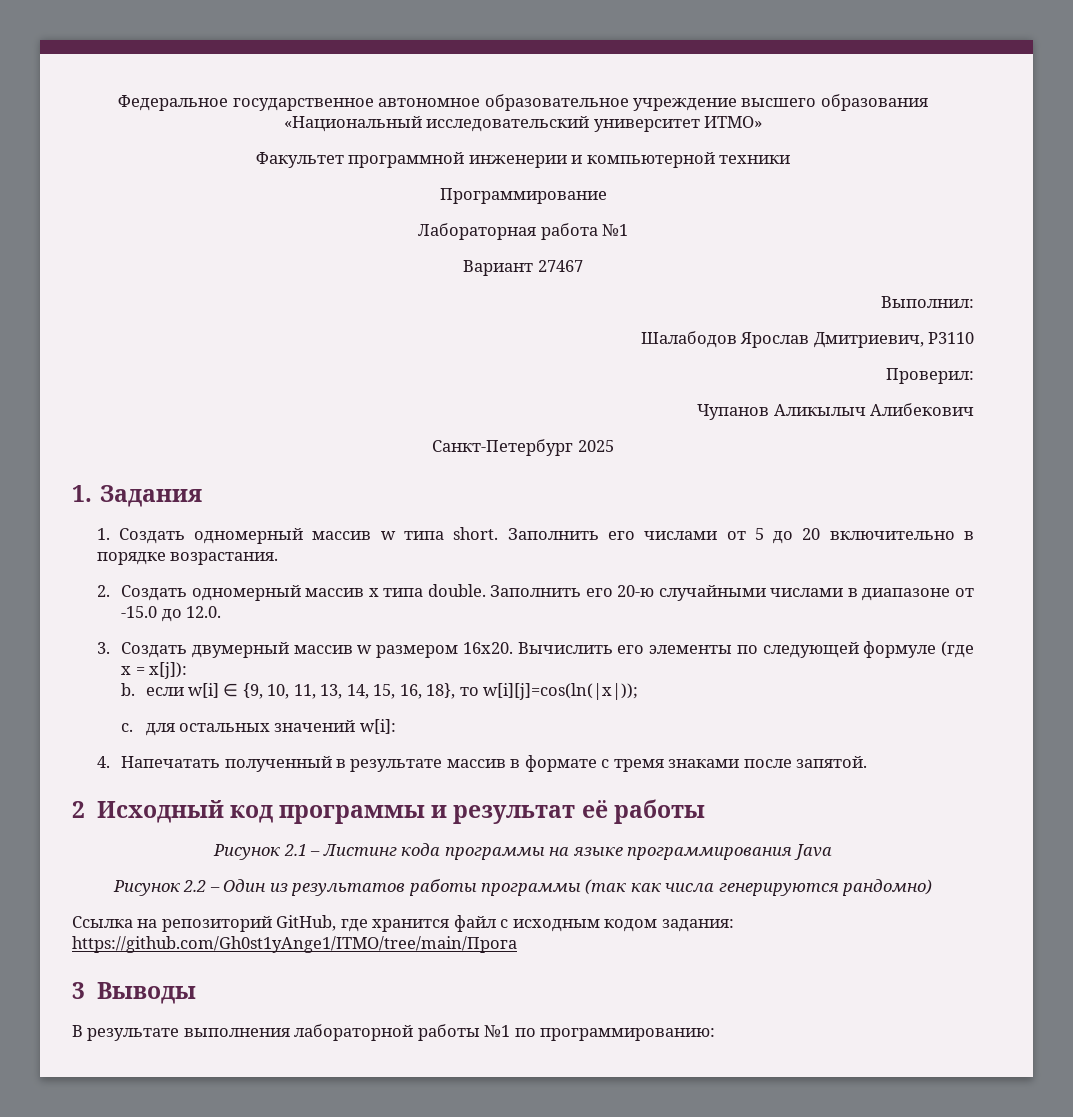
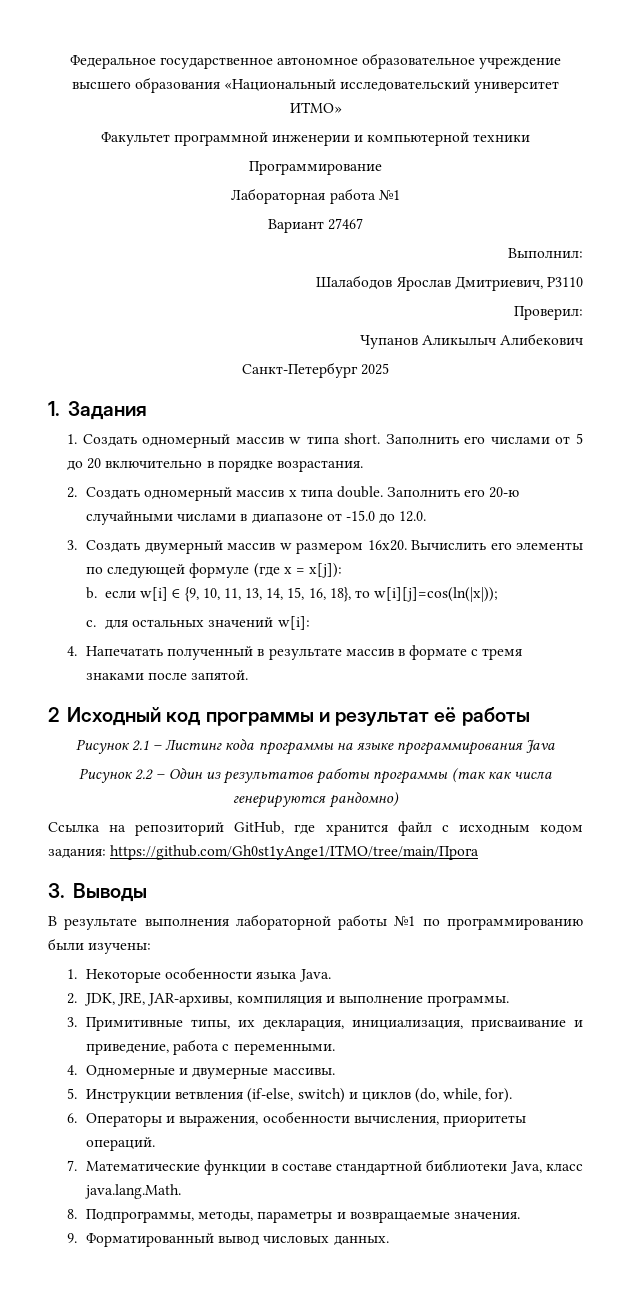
- 3 Выводы
+ 3. Выводы
- В результате выполнения лабораторной работы №1 по программированию:
+ В результате выполнения лабораторной работы №1 по программированию были изучены:
+ 1. Некоторые особенности языка Java.
+ 2. JDK, JRE, JAR-архивы, компиляция и выполнение программы.
+ 3. Примитивные типы, их декларация, инициализация, присваивание и приведение, работа с переменными.
+ 4. Одномерные и двумерные массивы.
+ 5. Инструкции ветвления (if-else, switch) и циклов (do, while, for).
+ 6. Операторы и выражения, особенности вычисления, приоритеты операций.
+ 7. Математические функции в составе стандартной библиотеки Java, класс java.lang.Math.
+ 8. Подпрограммы, методы, параметры и возвращаемые значения.
+ 9. Форматированный вывод числовых данных.

